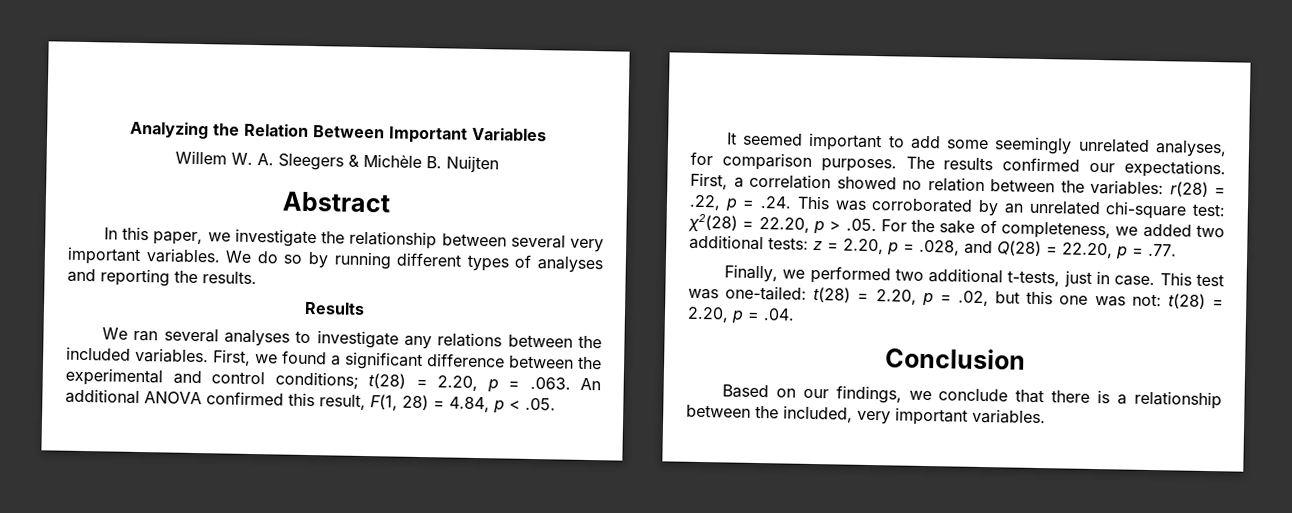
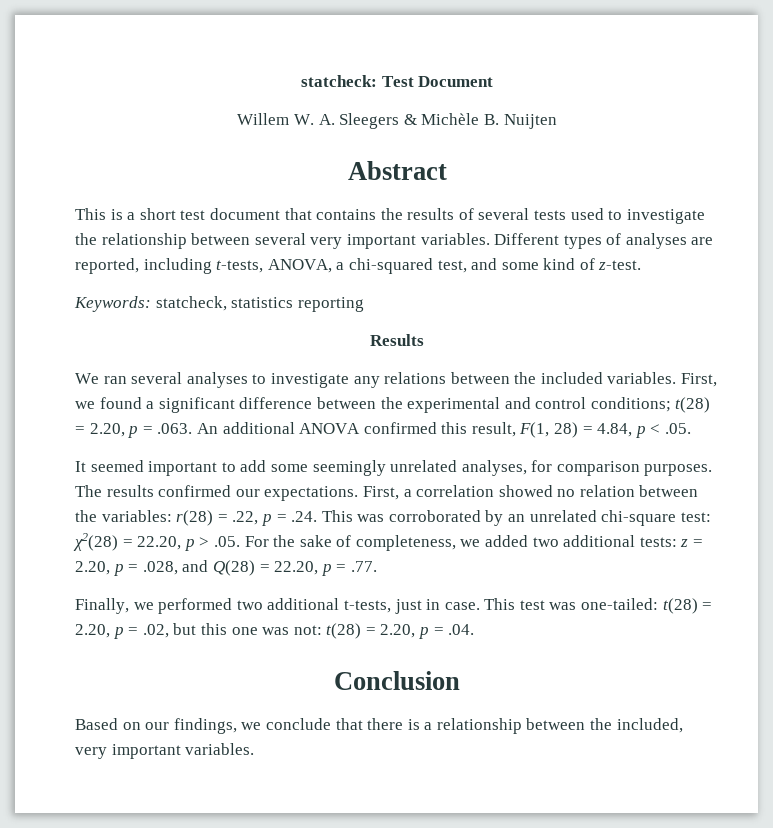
- Analyzing the Relation Between Important Variables
+ statcheck: Test Document
- In this paper, we investigate the relationship between several very important variables.
+ This is a short test document that contains the results of several tests used to investigate the relationship between several very important variables.
- We do so by running different types of analyses and reporting the results.
+ Different types of analyses are reported, including t-tests, ANOVA, a chi-squared test, and some kind of z-test.
+ Keywords: statcheck, statistics reporting

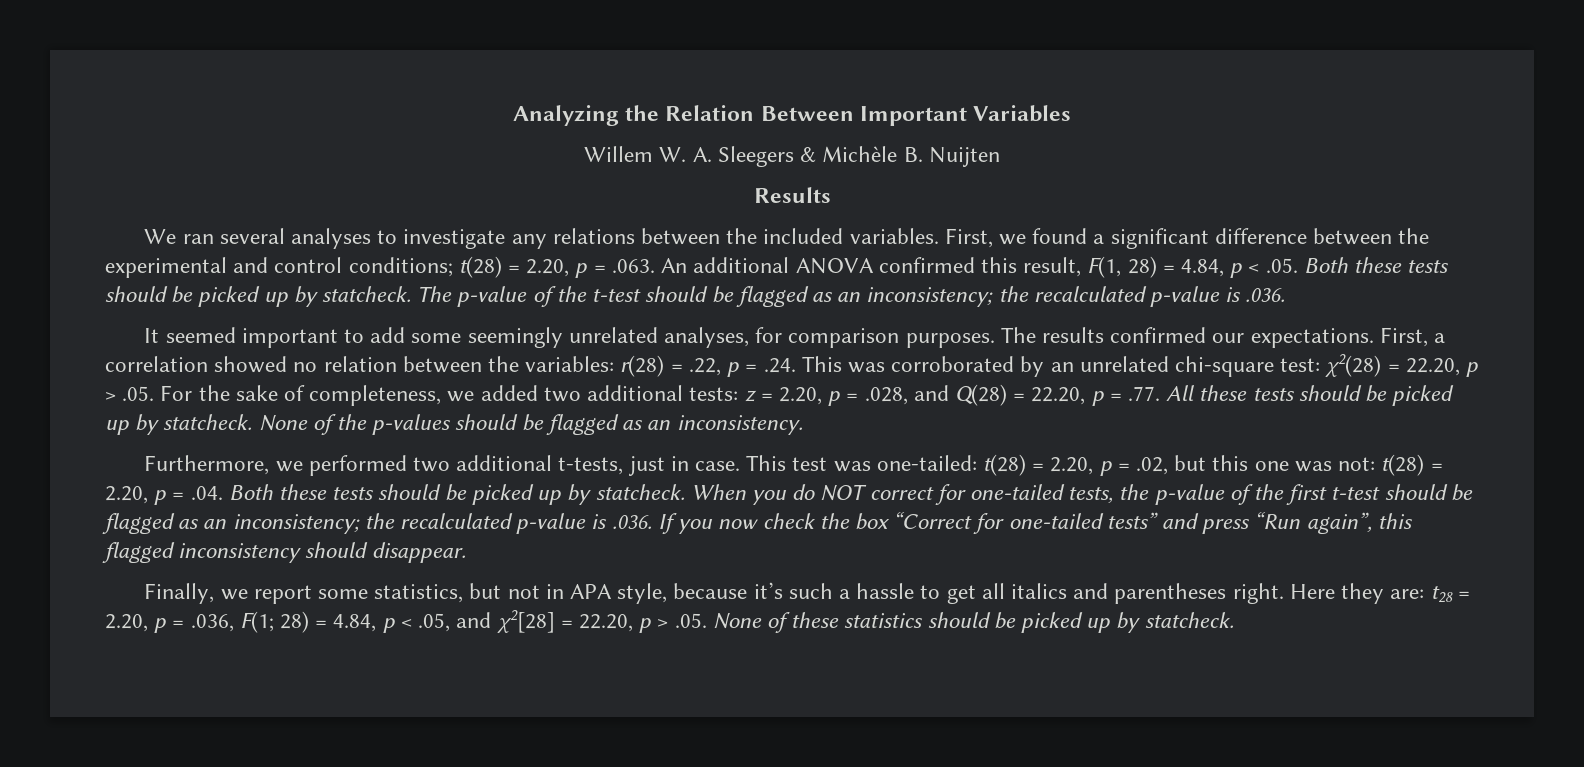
- statcheck: Test Document
+ Analyzing the Relation Between Important Variables
- Abstract
- This is a short test document that contains the results of several tests used to investigate the relationship between several very important variables. Different types of analyses are reported, including t-tests, ANOVA, a chi-squared test, and some kind of z-test.
- Keywords: statcheck, statistics reporting
- First, we found a significant difference between the experimental and control conditions; t(28) = 2.20, p = .063. An additional ANOVA confirmed this result, F(1, 28) = 4.84, p < .05.
+ First, we found a significant difference between the experimental and control conditions; t(28) = 2.20, p = .063. An additional ANOVA confirmed this result, F(1, 28) = 4.84, p < .05. Both these tests should be picked up by statcheck. The p-value of the t-test should be flagged as an inconsistency; the recalculated p-value is .036.
- First, a correlation showed no relation between the variables: r(28) = .22, p = .24. This was corroborated by an unrelated chi-square test: χ2(28) = 22.20, p > .05. For the sake of completeness, we added two additional tests: z = 2.20, p = .028, and Q(28) = 22.20, p = .77.
- Finally, we performed two additional t-tests, just in case.
+ First, a correlation showed no relation between the variables: r(28) = .22, p = .24. This was corroborated by an unrelated chi-square test: χ2(28) = 22.20, p > .05. For the sake of completeness, we added two additional tests: z = 2.20, p = .028, and Q(28) = 22.20, p = .77. All these tests should be picked up by statcheck. None of the p-values should be flagged as an inconsistency.
+ Furthermore, we performed two additional t-tests, just in case.
- This test was one-tailed: t(28) = 2.20, p = .02, but this one was not: t(28) = 2.20, p = .04.
- Conclusion
- Based on our findings, we conclude that there is a relationship between the included, very important variables.
+ This test was one-tailed: t(28) = 2.20, p = .02, but this one was not: t(28) = 2.20, p = .04. Both these tests should be picked up by statcheck. When you do NOT correct for one-tailed tests, the p-value of the first t-test should be flagged as an inconsistency; the recalculated p-value is .036. If you now check the box “Correct for one-tailed tests” and press “Run again”, this flagged inconsistency should disappear.
+ Finally, we report some statistics, but not in APA style, because it’s such a hassle to get all italics and parentheses right. Here they are: t28 = 2.20, p = .036, F(1; 28) = 4.84, p < .05, and χ2[28] = 22.20, p > .05. None of these statistics should be picked up by statcheck.

